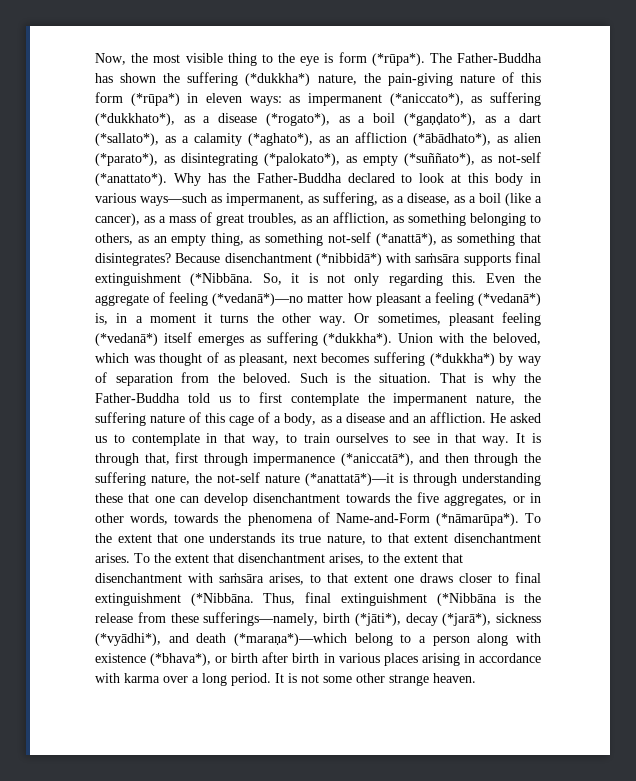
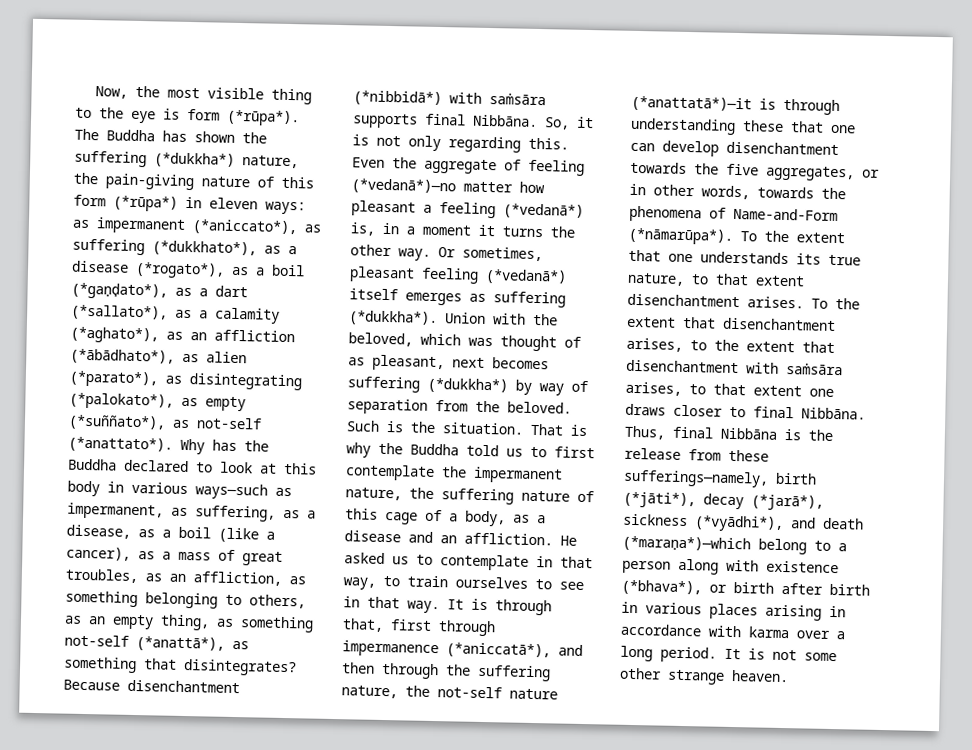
- The Father-Buddha has shown the suffering (*dukkha*) nature, the pain-giving nature of this form (*rūpa*) in eleven ways: as impermanent (*aniccato*), as suffering (*dukkhato*), as a disease (*rogato*), as a boil (*gaṇḍato*), as a dart (*sallato*), as a calamity (*aghato*), as an affliction (*ābādhato*), as alien (*parato*), as disintegrating (*palokato*), as empty (*suññato*), as not-self (*anattato*).
+ The Buddha has shown the suffering (*dukkha*) nature, the pain-giving nature of this form (*rūpa*) in eleven ways: as impermanent (*aniccato*), as suffering (*dukkhato*), as a disease (*rogato*), as a boil (*gaṇḍato*), as a dart (*sallato*), as a calamity (*aghato*), as an affliction (*ābādhato*), as alien (*parato*), as disintegrating (*palokato*), as empty (*suññato*), as not-self (*anattato*).
- Why has the Father-Buddha declared to look at this body in various ways—such as impermanent, as suffering, as a disease, as a boil (like a cancer), as a mass of great troubles, as an affliction, as something belonging to others, as an empty thing, as something not-self (*anattā*), as something that disintegrates?
+ Why has the Buddha declared to look at this body in various ways—such as impermanent, as suffering, as a disease, as a boil (like a cancer), as a mass of great troubles, as an affliction, as something belonging to others, as an empty thing, as something not-self (*anattā*), as something that disintegrates?
- Because disenchantment (*nibbidā*) with saṁsāra supports final extinguishment (*Nibbāna.
+ Because disenchantment (*nibbidā*) with saṁsāra supports final Nibbāna.
- That is why the Father-Buddha told us to first contemplate the impermanent nature, the suffering nature of this cage of a body, as a disease and an affliction.
+ That is why the Buddha told us to first contemplate the impermanent nature, the suffering nature of this cage of a body, as a disease and an affliction.
- To the extent that disenchantment arises, to the extent that disenchantment with saṁsāra arises, to that extent one draws closer to final extinguishment (*Nibbāna. Thus, final extinguishment (*Nibbāna is the release from these sufferings—namely, birth (*jāti*), decay (*jarā*), sickness (*vyādhi*), and death (*maraṇa*)—which belong to a person along with existence (*bhava*), or birth after birth in various places arising in accordance with karma over a long period.
+ To the extent that disenchantment arises, to the extent that disenchantment with saṁsāra arises, to that extent one draws closer to final Nibbāna. Thus, final Nibbāna is the release from these sufferings—namely, birth (*jāti*), decay (*jarā*), sickness (*vyādhi*), and death (*maraṇa*)—which belong to a person along with existence (*bhava*), or birth after birth in various places arising in accordance with karma over a long period.

